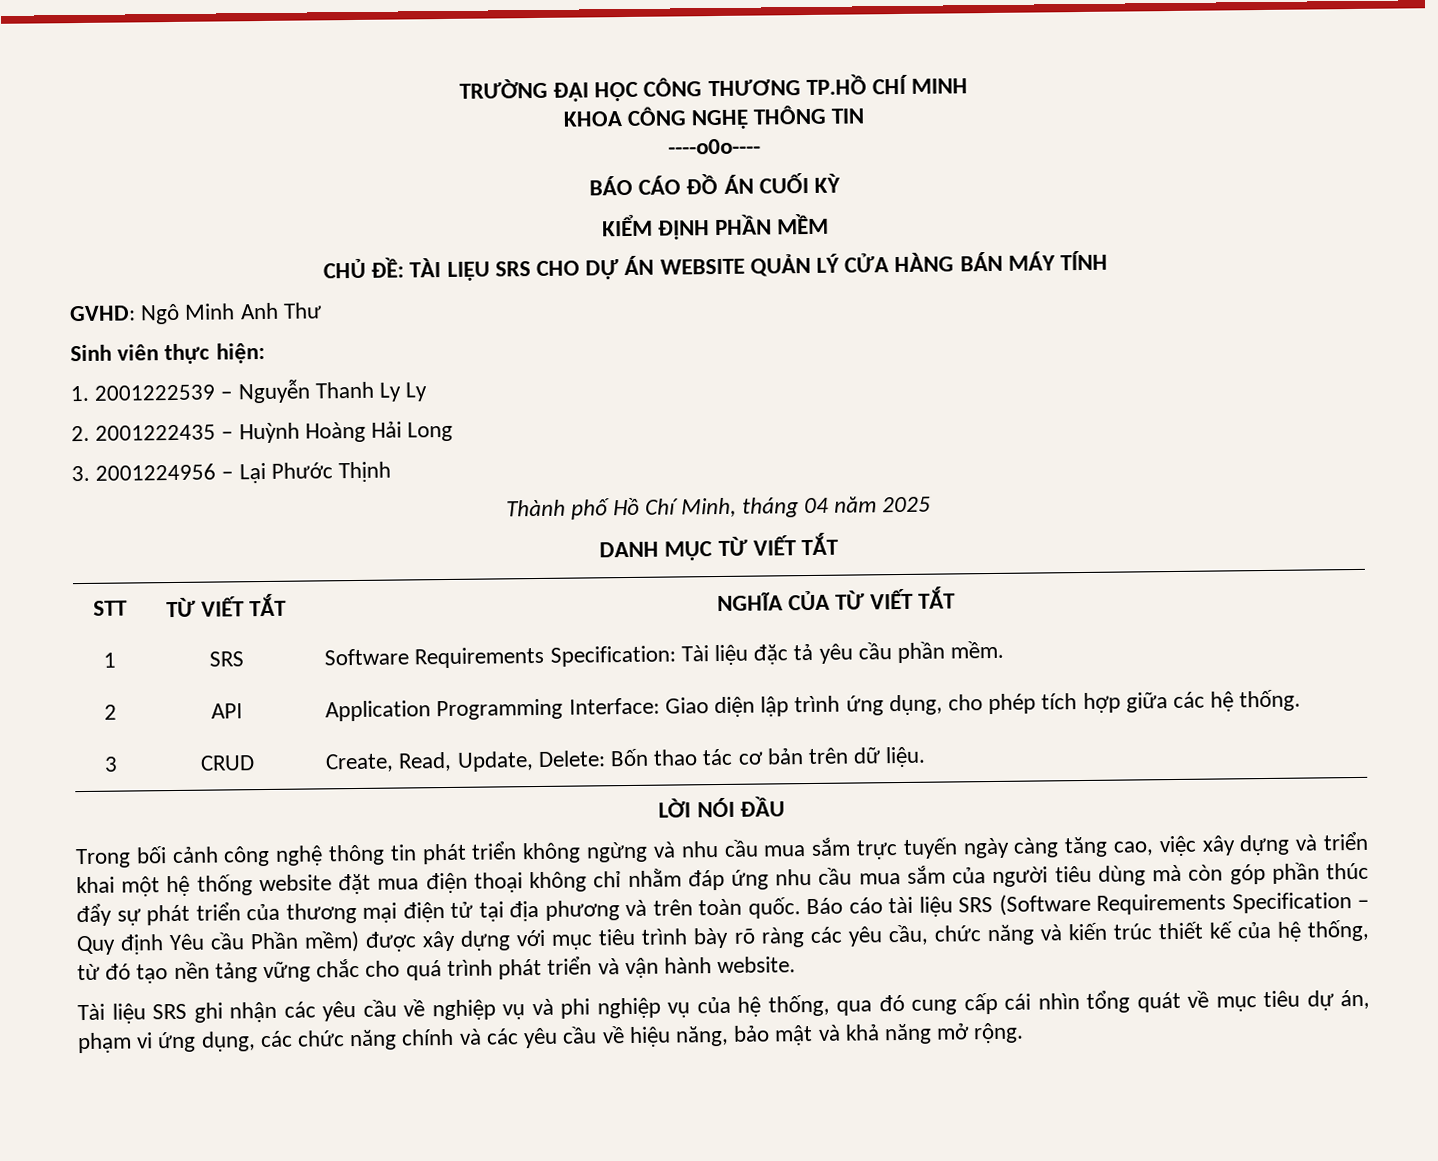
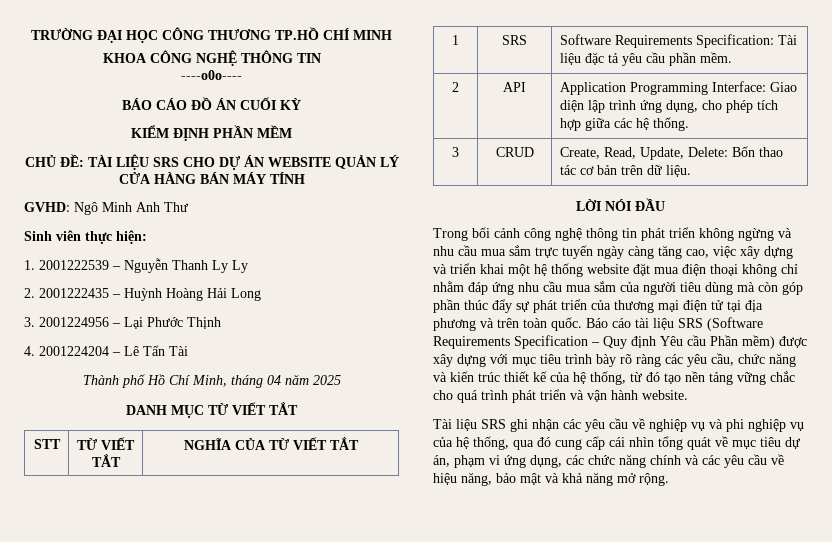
+ 4. 2001224204 – Lê Tấn Tài

